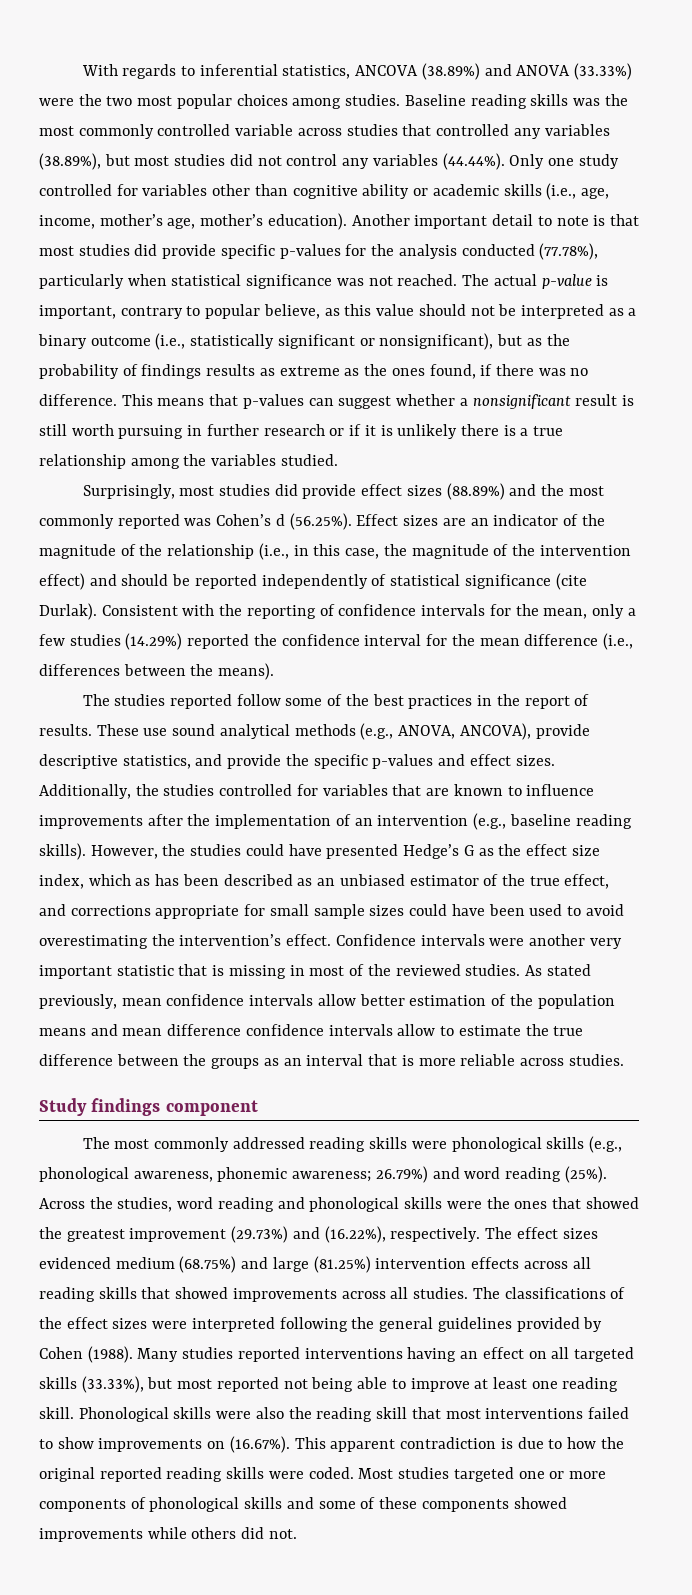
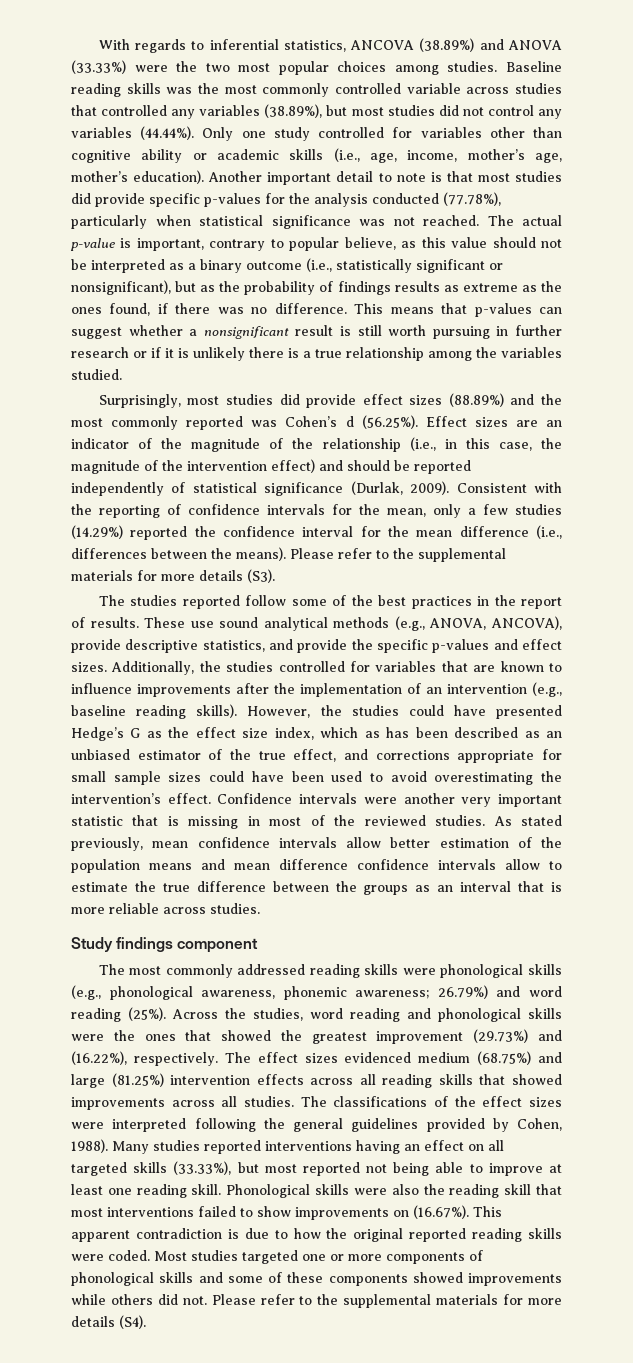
- Surprisingly, most studies did provide effect sizes (88.89%) and the most commonly reported was Cohen’s d (56.25%). Effect sizes are an indicator of the magnitude of the relationship (i.e., in this case, the magnitude of the intervention effect) and should be reported independently of statistical significance (cite Durlak).
+ Surprisingly, most studies did provide effect sizes (88.89%) and the most commonly reported was Cohen’s d (56.25%). Effect sizes are an indicator of the magnitude of the relationship (i.e., in this case, the magnitude of the intervention effect) and should be reported independently of statistical significance (Durlak, 2009).
+ Please refer to the supplemental materials for more details (S3).
- The classifications of the effect sizes were interpreted following the general guidelines provided by Cohen (1988).
+ The classifications of the effect sizes were interpreted following the general guidelines provided by Cohen, 1988).
+ Please refer to the supplemental materials for more details (S4).

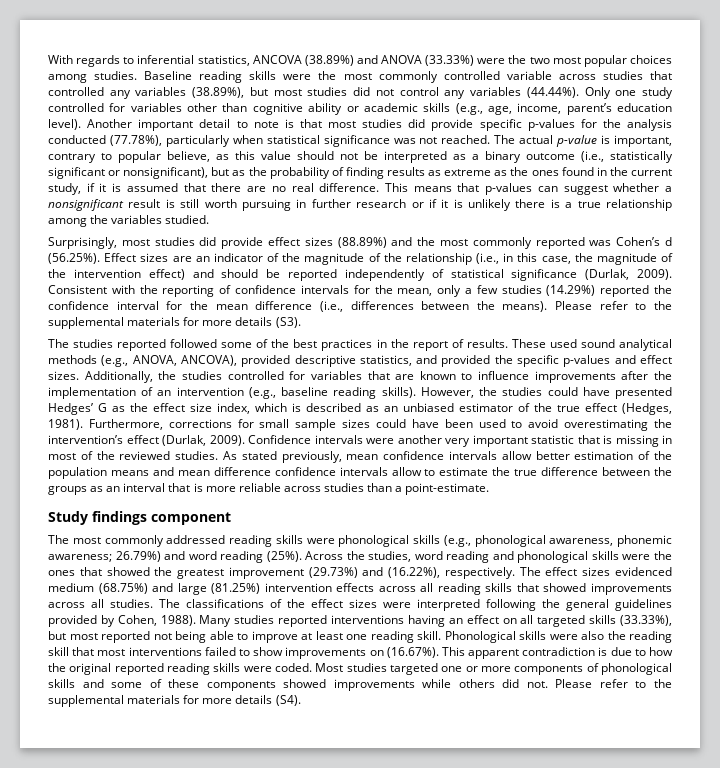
- Baseline reading skills was the most commonly controlled variable across studies that controlled any variables (38.89%), but most studies did not control any variables (44.44%). Only one study controlled for variables other than cognitive ability or academic skills (i.e., age, income, mother’s age, mother’s education).
+ Baseline reading skills were the most commonly controlled variable across studies that controlled any variables (38.89%), but most studies did not control any variables (44.44%). Only one study controlled for variables other than cognitive ability or academic skills (e.g., age, income, parent’s education level).
- The actual p-value is important, contrary to popular believe, as this value should not be interpreted as a binary outcome (i.e., statistically significant or nonsignificant), but as the probability of findings results as extreme as the ones found, if there was no difference.
+ The actual p-value is important, contrary to popular believe, as this value should not be interpreted as a binary outcome (i.e., statistically significant or nonsignificant), but as the probability of finding results as extreme as the ones found in the current study, if it is assumed that there are no real difference.
- The studies reported follow some of the best practices in the report of results.
+ The studies reported followed some of the best practices in the report of results.
- These use sound analytical methods (e.g., ANOVA, ANCOVA), provide descriptive statistics, and provide the specific p-values and effect sizes.
+ These used sound analytical methods (e.g., ANOVA, ANCOVA), provided descriptive statistics, and provided the specific p-values and effect sizes.
- However, the studies could have presented Hedge’s G as the effect size index, which as has been described as an unbiased estimator of the true effect, and corrections appropriate for small sample sizes could have been used to avoid overestimating the intervention’s effect.
+ However, the studies could have presented Hedges’ G as the effect size index, which is described as an unbiased estimator of the true effect (Hedges, 1981). Furthermore, corrections for small sample sizes could have been used to avoid overestimating the intervention’s effect (Durlak, 2009).
- As stated previously, mean confidence intervals allow better estimation of the population means and mean difference confidence intervals allow to estimate the true difference between the groups as an interval that is more reliable across studies.
+ As stated previously, mean confidence intervals allow better estimation of the population means and mean difference confidence intervals allow to estimate the true difference between the groups as an interval that is more reliable across studies than a point-estimate.

